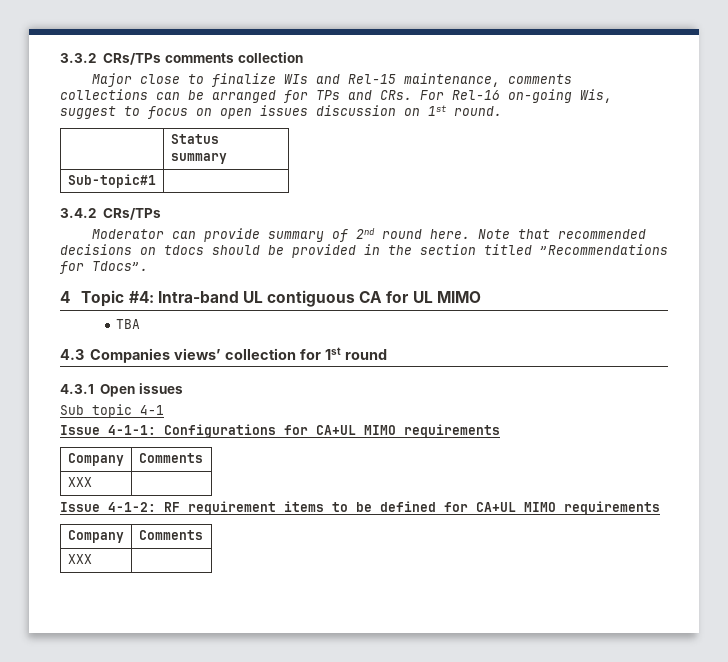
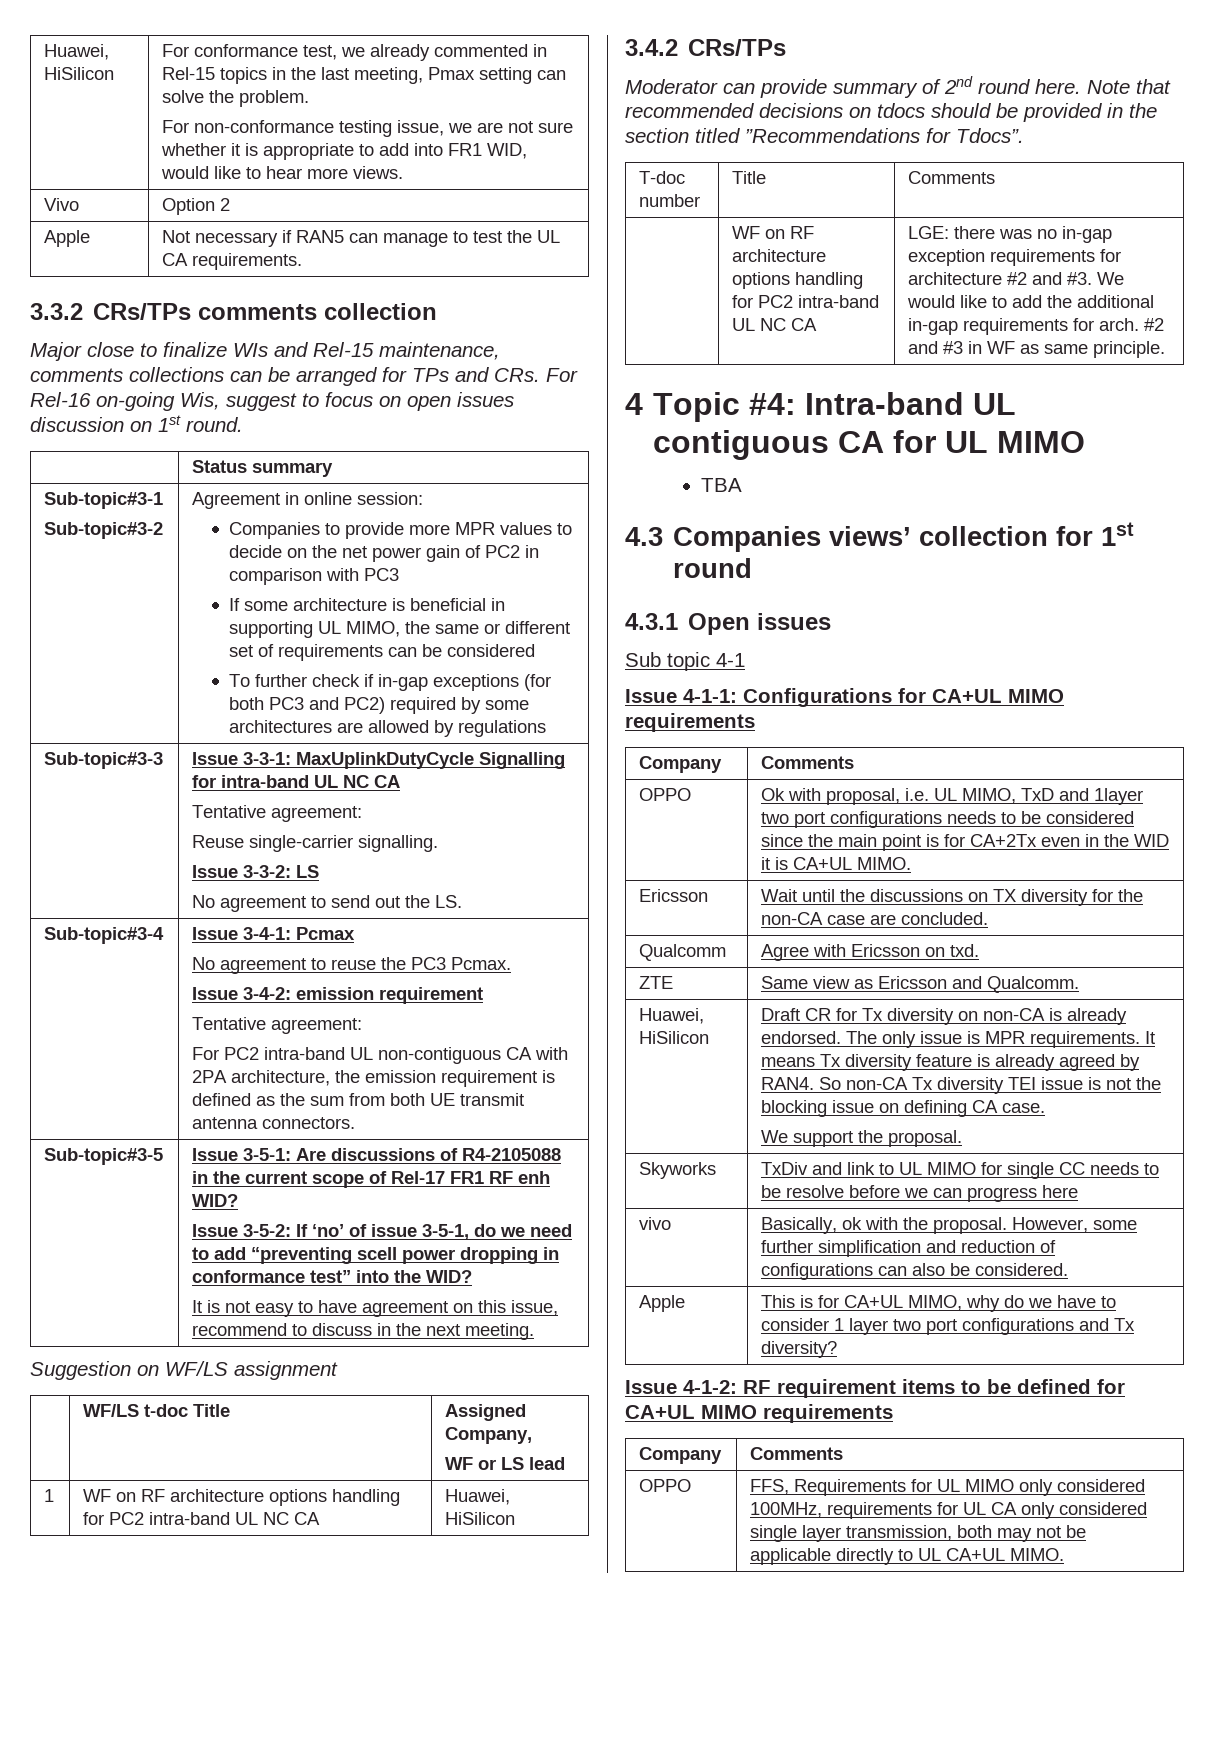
+ Huawei, HiSilicon | For conformance test, we already commented in Rel-15 topics in the last meeting, Pmax setting can solve the problem.
+ For non-conformance testing issue, we are not sure whether it is appropriate to add into FR1 WID, would like to hear more views.
+ Vivo | Option 2
+ Apple | Not necessary if RAN5 can manage to test the UL CA requirements.
- Sub-topic#1
+ Sub-topic#3-1
+ Sub-topic#3-2 | Agreement in online session:
+ Companies to provide more MPR values to decide on the net power gain of PC2 in comparison with PC3
+ If some architecture is beneficial in supporting UL MIMO, the same or different set of requirements can be considered
+ To further check if in-gap exceptions (for both PC3 and PC2) required by some architectures are allowed by regulations
+ Sub-topic#3-3 | Issue 3-3-1: MaxUplinkDutyCycle Signalling for intra-band UL NC CA
+ Tentative agreement:
+ Reuse single-carrier signalling.
+ Issue 3-3-2: LS
+ No agreement to send out the LS.
+ Sub-topic#3-4 | Issue 3-4-1: Pcmax
+ No agreement to reuse the PC3 Pcmax.
+ Issue 3-4-2: emission requirement
+ Tentative agreement:
+ For PC2 intra-band UL non-contiguous CA with 2PA architecture, the emission requirement is defined as the sum from both UE transmit antenna connectors.
+ Sub-topic#3-5 | Issue 3-5-1: Are discussions of R4-2105088 in the current scope of Rel-17 FR1 RF enh WID?
+ Issue 3-5-2: If ‘no’ of issue 3-5-1, do we need to add “preventing scell power dropping in conformance test” into the WID?
+ It is not easy to have agreement on this issue, recommend to discuss in the next meeting.
+ Suggestion on WF/LS assignment
+ | WF/LS t-doc Title | Assigned Company,
+ WF or LS lead
+ 1 | WF on RF architecture options handling for PC2 intra-band UL NC CA | Huawei, HiSilicon
+ T-doc number | Title | Comments
+ | WF on RF architecture options handling for PC2 intra-band UL NC CA | LGE: there was no in-gap exception requirements for architecture #2 and #3. We would like to add the additional in-gap requirements for arch. #2 and #3 in WF as same principle.
  Issue 4-1-1: Configurations for CA+UL MIMO requirements
  Company | Comments
- XXX |
+ OPPO | Ok with proposal, i.e. UL MIMO, TxD and 1layer two port configurations needs to be considered since the main point is for CA+2Tx even in the WID it is CA+UL MIMO.
+ Ericsson | Wait until the discussions on TX diversity for the non-CA case are concluded.
+ Qualcomm | Agree with Ericsson on txd.
+ ZTE | Same view as Ericsson and Qualcomm.
+ Huawei, HiSilicon | Draft CR for Tx diversity on non-CA is already endorsed. The only issue is MPR requirements. It means Tx diversity feature is already agreed by RAN4. So non-CA Tx diversity TEI issue is not the blocking issue on defining CA case.
+ We support the proposal.
+ Skyworks | TxDiv and link to UL MIMO for single CC needs to be resolve before we can progress here
+ vivo | Basically, ok with the proposal. However, some further simplification and reduction of configurations can also be considered.
+ Apple | This is for CA+UL MIMO, why do we have to consider 1 layer two port configurations and Tx diversity?
  Issue 4-1-2: RF requirement items to be defined for CA+UL MIMO requirements
  Company | Comments
- XXX |
+ OPPO | FFS, Requirements for UL MIMO only considered 100MHz, requirements for UL CA only considered single layer transmission, both may not be applicable directly to UL CA+UL MIMO.

